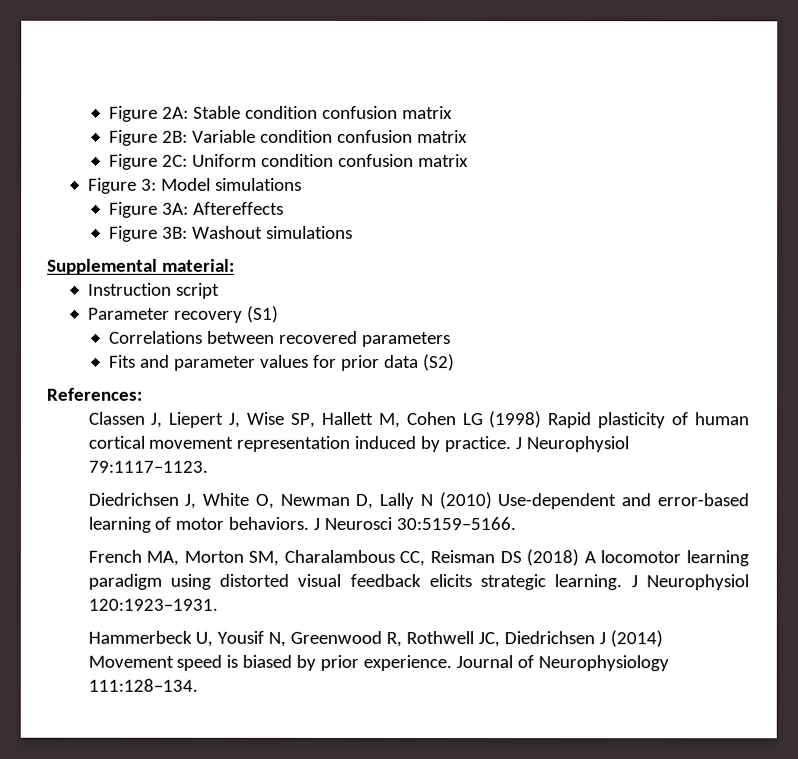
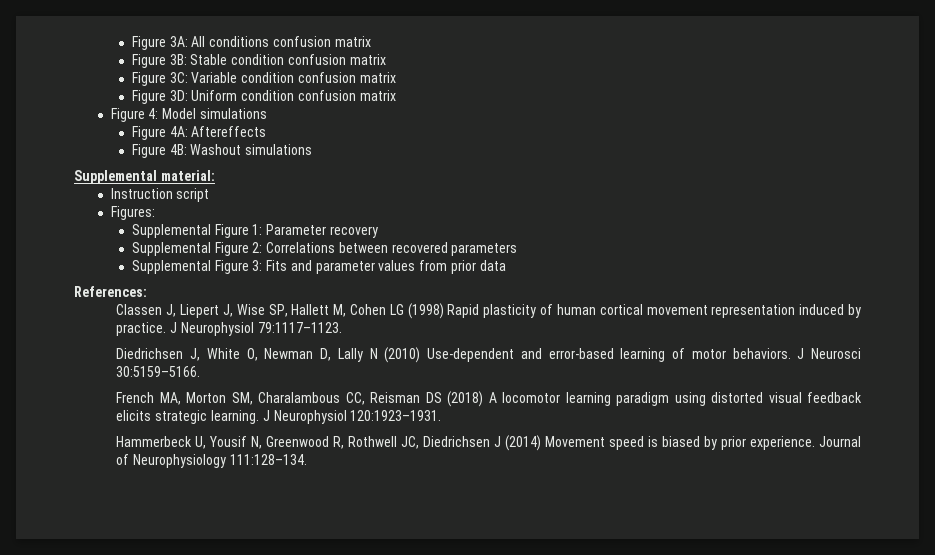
- Figure 2A: Stable condition confusion matrix
+ Figure 3A: All conditions confusion matrix
+ Figure 3B: Stable condition confusion matrix
- Figure 2B: Variable condition confusion matrix
+ Figure 3C: Variable condition confusion matrix
- Figure 2C: Uniform condition confusion matrix
+ Figure 3D: Uniform condition confusion matrix
- Figure 3: Model simulations
+ Figure 4: Model simulations
- Figure 3A: Aftereffects
+ Figure 4A: Aftereffects
- Figure 3B: Washout simulations
+ Figure 4B: Washout simulations
- Parameter recovery (S1)
- Correlations between recovered parameters
+ Figures:
+ Supplemental Figure 1: Parameter recovery
+ Supplemental Figure 2: Correlations between recovered parameters
- Fits and parameter values for prior data (S2)
+ Supplemental Figure 3: Fits and parameter values from prior data

